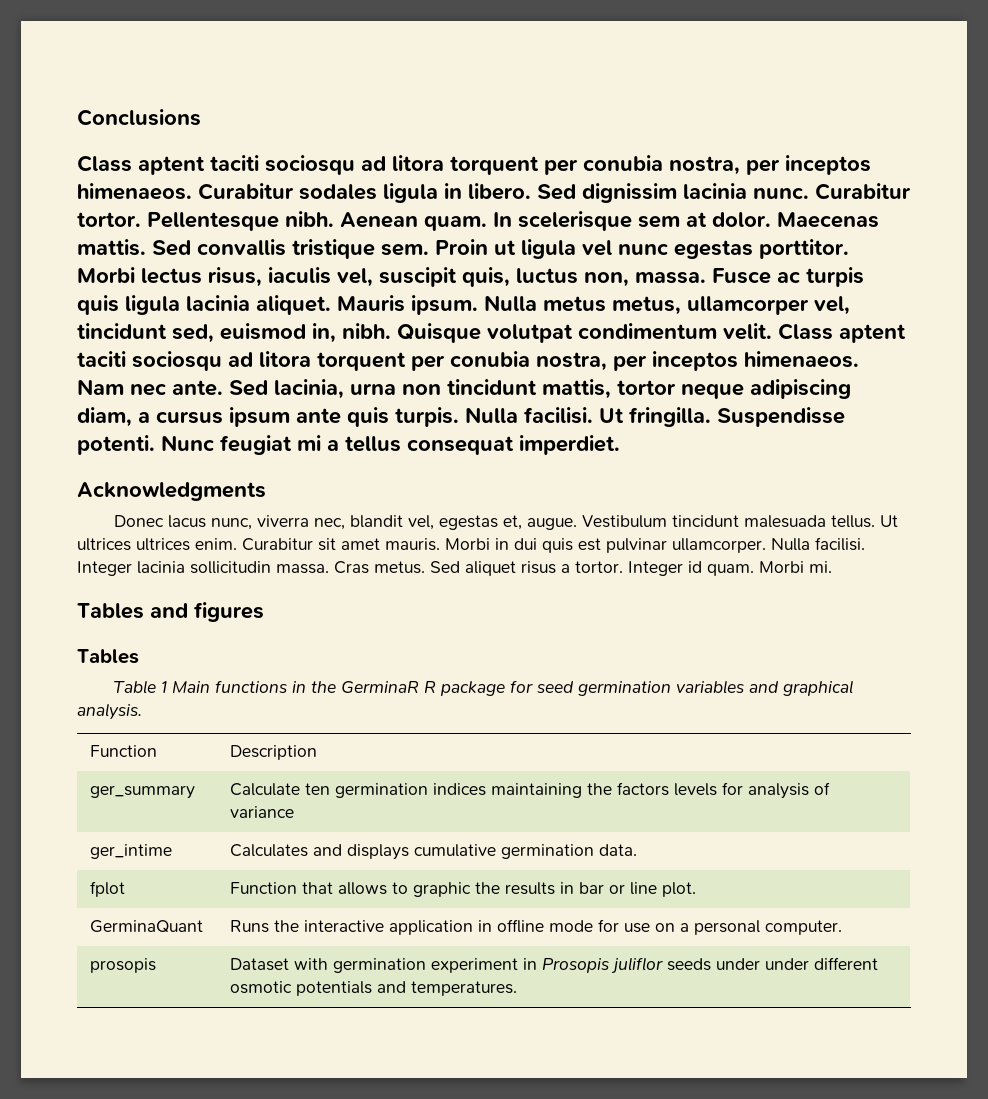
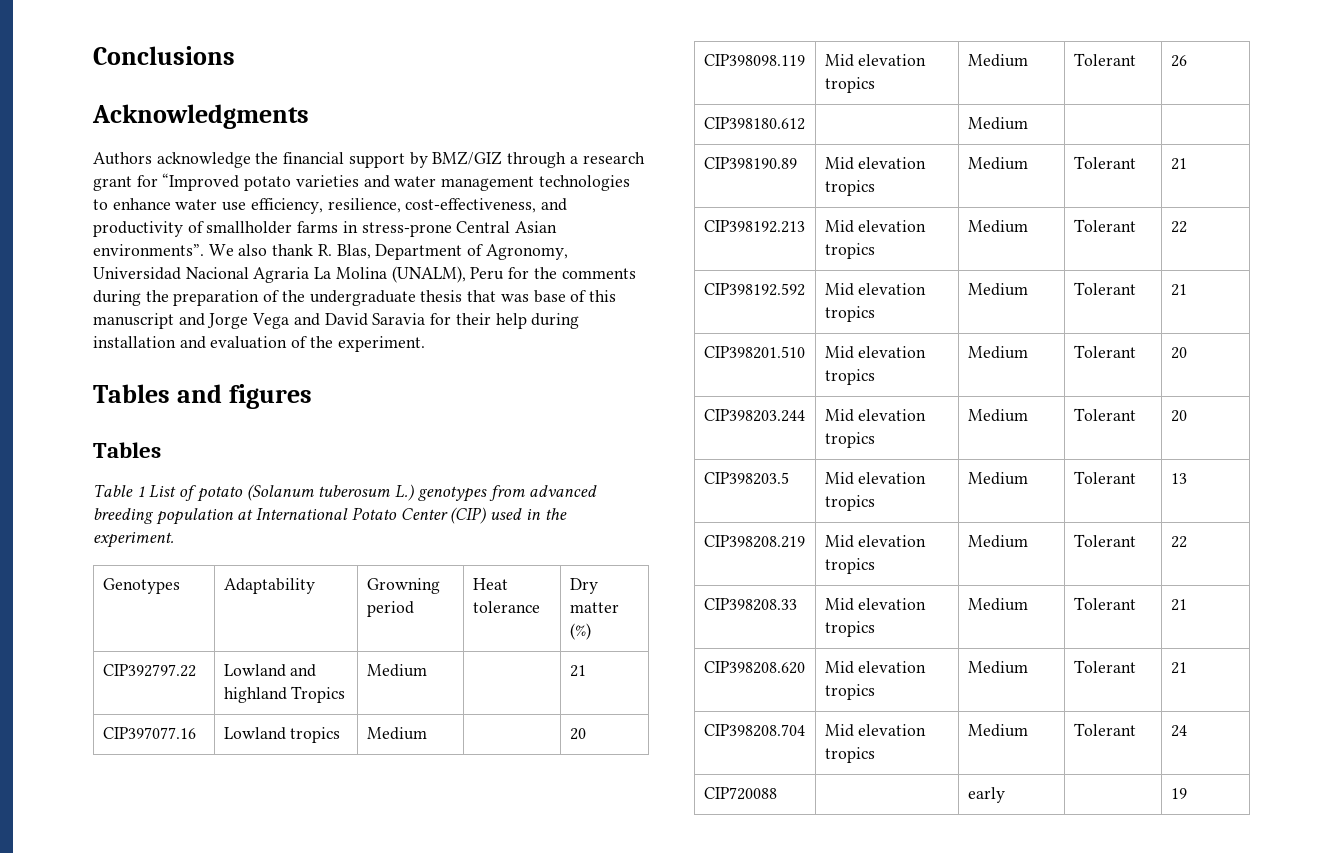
- Class aptent taciti sociosqu ad litora torquent per conubia nostra, per inceptos himenaeos. Curabitur sodales ligula in libero. Sed dignissim lacinia nunc. Curabitur tortor. Pellentesque nibh. Aenean quam. In scelerisque sem at dolor. Maecenas mattis. Sed convallis tristique sem. Proin ut ligula vel nunc egestas porttitor. Morbi lectus risus, iaculis vel, suscipit quis, luctus non, massa. Fusce ac turpis quis ligula lacinia aliquet. Mauris ipsum. Nulla metus metus, ullamcorper vel, tincidunt sed, euismod in, nibh. Quisque volutpat condimentum velit. Class aptent taciti sociosqu ad litora torquent per conubia nostra, per inceptos himenaeos. Nam nec ante. Sed lacinia, urna non tincidunt mattis, tortor neque adipiscing diam, a cursus ipsum ante quis turpis. Nulla facilisi. Ut fringilla. Suspendisse potenti. Nunc feugiat mi a tellus consequat imperdiet.
  Acknowledgments
- Donec lacus nunc, viverra nec, blandit vel, egestas et, augue. Vestibulum tincidunt malesuada tellus. Ut ultrices ultrices enim. Curabitur sit amet mauris. Morbi in dui quis est pulvinar ullamcorper. Nulla facilisi. Integer lacinia sollicitudin massa. Cras metus. Sed aliquet risus a tortor. Integer id quam. Morbi mi.
+ Authors acknowledge the financial support by BMZ/GIZ through a research grant for “Improved potato varieties and water management technologies to enhance water use efficiency, resilience, cost-effectiveness, and productivity of smallholder farms in stress-prone Central Asian environments”. We also thank R. Blas, Department of Agronomy, Universidad Nacional Agraria La Molina (UNALM), Peru for the comments during the preparation of the undergraduate thesis that was base of this manuscript and Jorge Vega and David Saravia for their help during installation and evaluation of the experiment.
- Table 1 Main functions in the GerminaR R package for seed germination variables and graphical analysis.
- Function | Description
- ger_summary | Calculate ten germination indices maintaining the factors levels for analysis of variance
- ger_intime | Calculates and displays cumulative germination data.
- fplot | Function that allows to graphic the results in bar or line plot.
- GerminaQuant | Runs the interactive application in offline mode for use on a personal computer.
- prosopis | Dataset with germination experiment in Prosopis juliflor seeds under under different osmotic potentials and temperatures.
+ Table 1 List of potato (Solanum tuberosum L.) genotypes from advanced breeding population at International Potato Center (CIP) used in the experiment.
+ Genotypes | Adaptability | Growning period | Heat tolerance | Dry matter (%)
+ CIP392797.22 | Lowland and highland Tropics | Medium | | 21
+ CIP397077.16 | Lowland tropics | Medium | | 20
+ CIP398098.119 | Mid elevation tropics | Medium | Tolerant | 26
+ CIP398180.612 | | Medium | |
+ CIP398190.89 | Mid elevation tropics | Medium | Tolerant | 21
+ CIP398192.213 | Mid elevation tropics | Medium | Tolerant | 22
+ CIP398192.592 | Mid elevation tropics | Medium | Tolerant | 21
+ CIP398201.510 | Mid elevation tropics | Medium | Tolerant | 20
+ CIP398203.244 | Mid elevation tropics | Medium | Tolerant | 20
+ CIP398203.5 | Mid elevation tropics | Medium | Tolerant | 13
+ CIP398208.219 | Mid elevation tropics | Medium | Tolerant | 22
+ CIP398208.33 | Mid elevation tropics | Medium | Tolerant | 21
+ CIP398208.620 | Mid elevation tropics | Medium | Tolerant | 21
+ CIP398208.704 | Mid elevation tropics | Medium | Tolerant | 24
+ CIP720088 | | early | | 19

